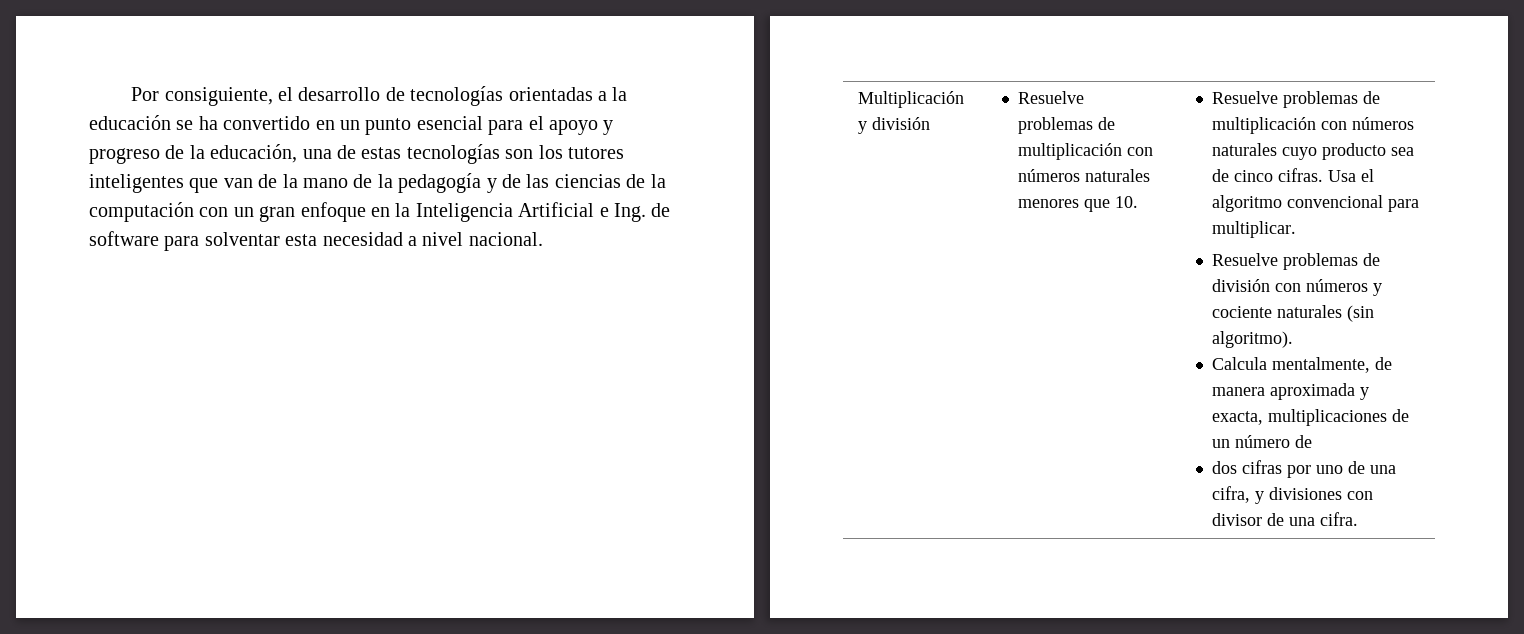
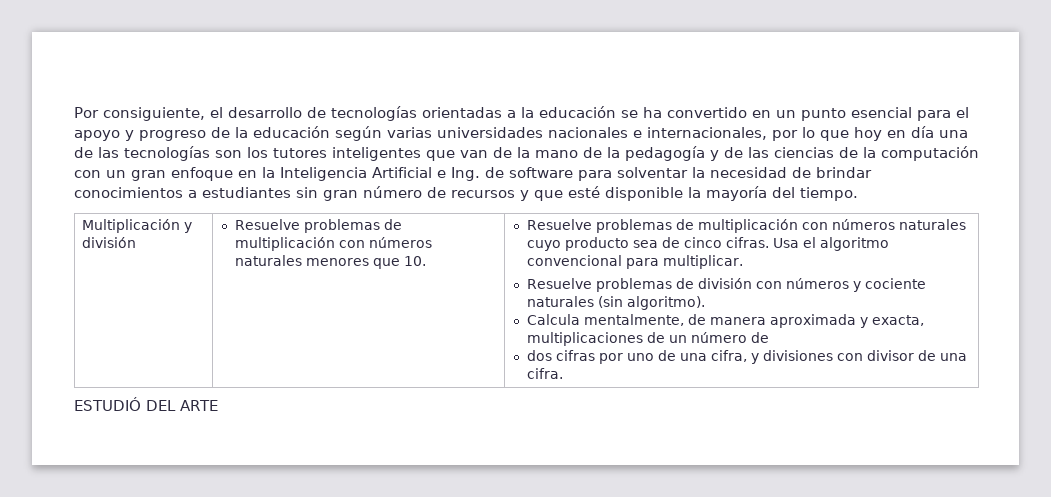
- Por consiguiente, el desarrollo de tecnologías orientadas a la educación se ha convertido en un punto esencial para el apoyo y progreso de la educación, una de estas tecnologías son los tutores inteligentes que van de la mano de la pedagogía y de las ciencias de la computación con un gran enfoque en la Inteligencia Artificial e Ing. de software para solventar esta necesidad a nivel nacional.
+ Por consiguiente, el desarrollo de tecnologías orientadas a la educación se ha convertido en un punto esencial para el apoyo y progreso de la educación según varias universidades nacionales e internacionales, por lo que hoy en día una de las tecnologías son los tutores inteligentes que van de la mano de la pedagogía y de las ciencias de la computación con un gran enfoque en la Inteligencia Artificial e Ing. de software para solventar la necesidad de brindar conocimientos a estudiantes sin gran número de recursos y que esté disponible la mayoría del tiempo.
+ ESTUDIÓ DEL ARTE

